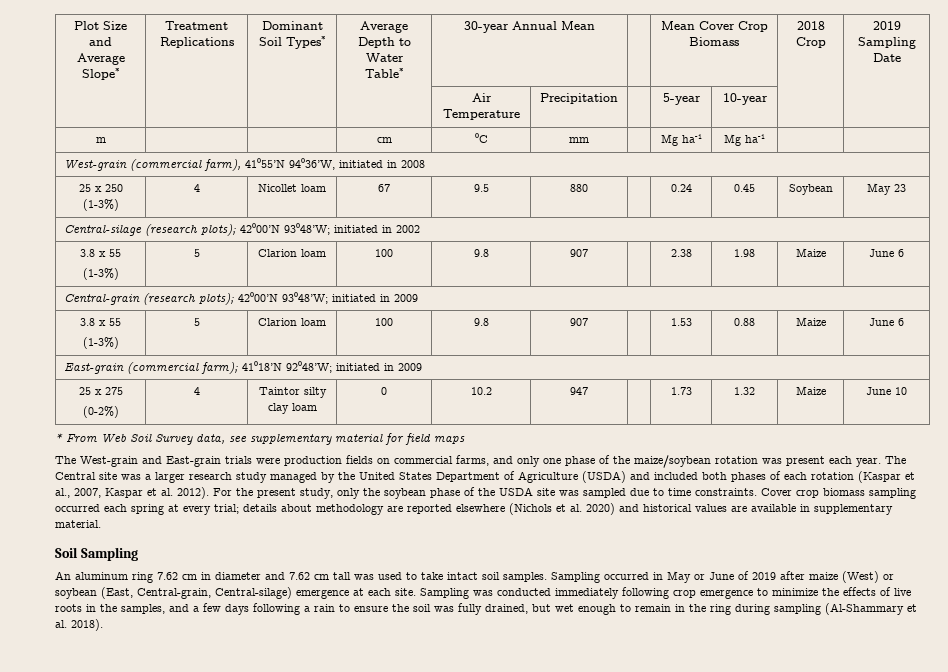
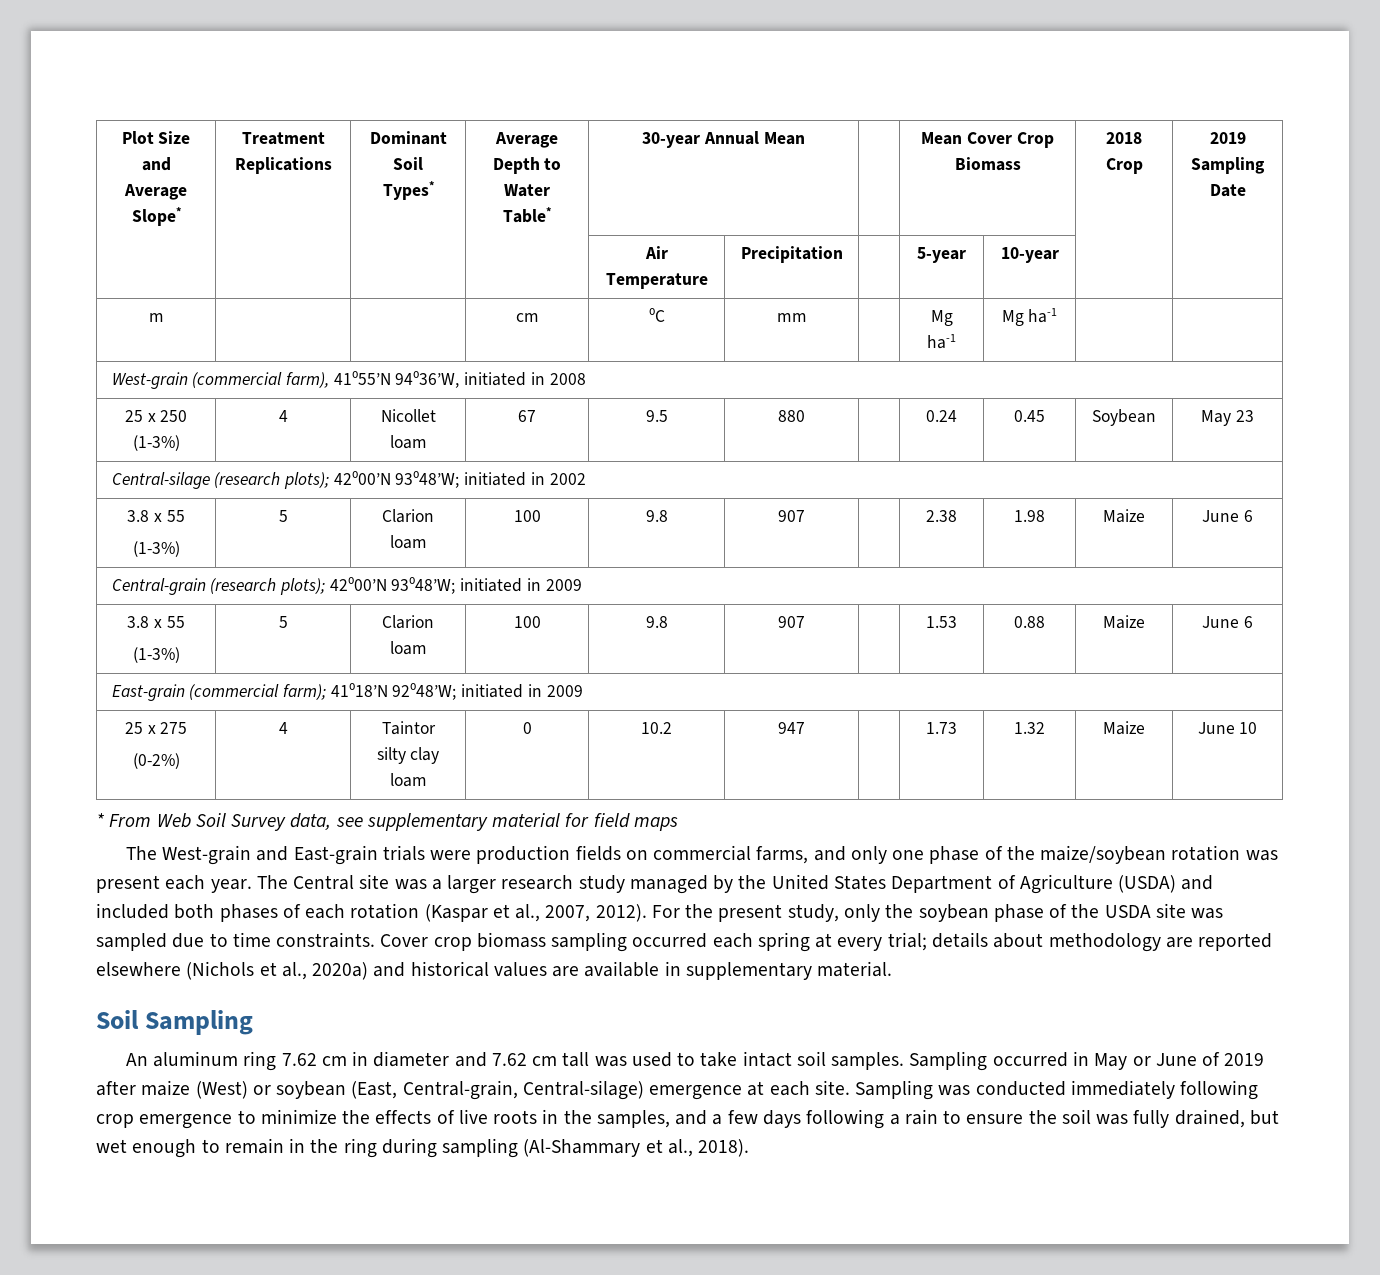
- The Central site was a larger research study managed by the United States Department of Agriculture (USDA) and included both phases of each rotation (Kaspar et al., 2007, Kaspar et al. 2012).
+ The Central site was a larger research study managed by the United States Department of Agriculture (USDA) and included both phases of each rotation (Kaspar et al., 2007, 2012).
- Cover crop biomass sampling occurred each spring at every trial; details about methodology are reported elsewhere (Nichols et al. 2020) and historical values are available in supplementary material.
+ Cover crop biomass sampling occurred each spring at every trial; details about methodology are reported elsewhere (Nichols et al., 2020a) and historical values are available in supplementary material.
- Sampling was conducted immediately following crop emergence to minimize the effects of live roots in the samples, and a few days following a rain to ensure the soil was fully drained, but wet enough to remain in the ring during sampling (Al-Shammary et al. 2018).
+ Sampling was conducted immediately following crop emergence to minimize the effects of live roots in the samples, and a few days following a rain to ensure the soil was fully drained, but wet enough to remain in the ring during sampling (Al-Shammary et al., 2018).

